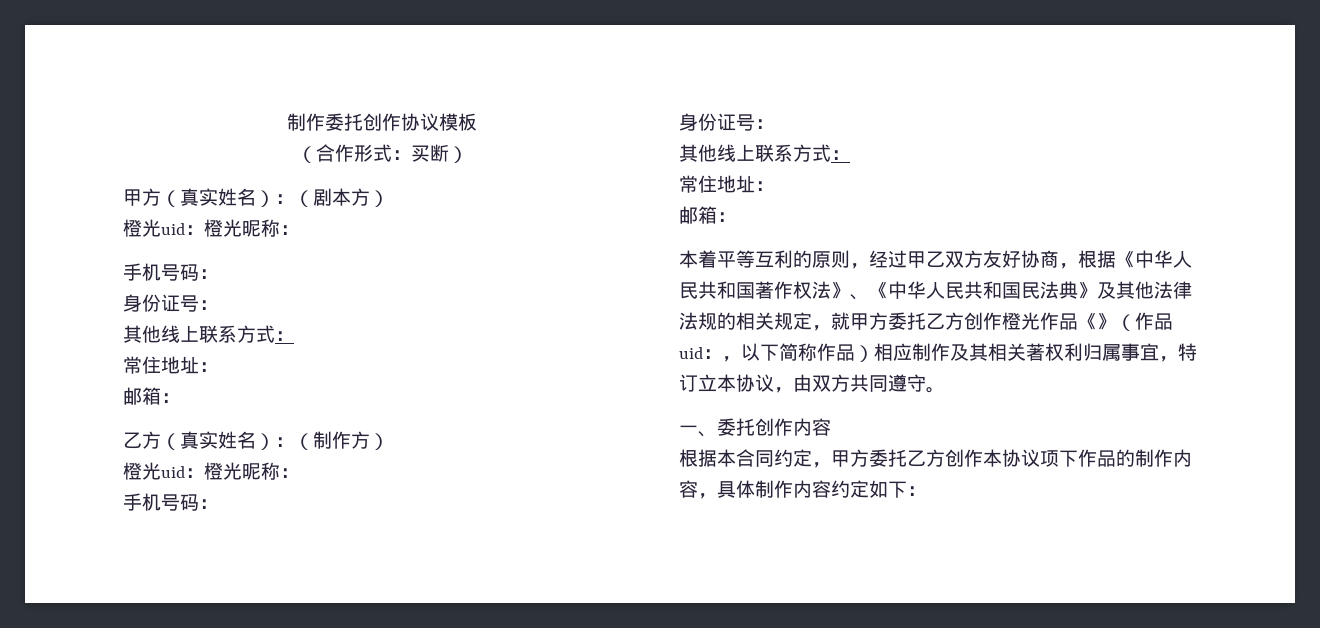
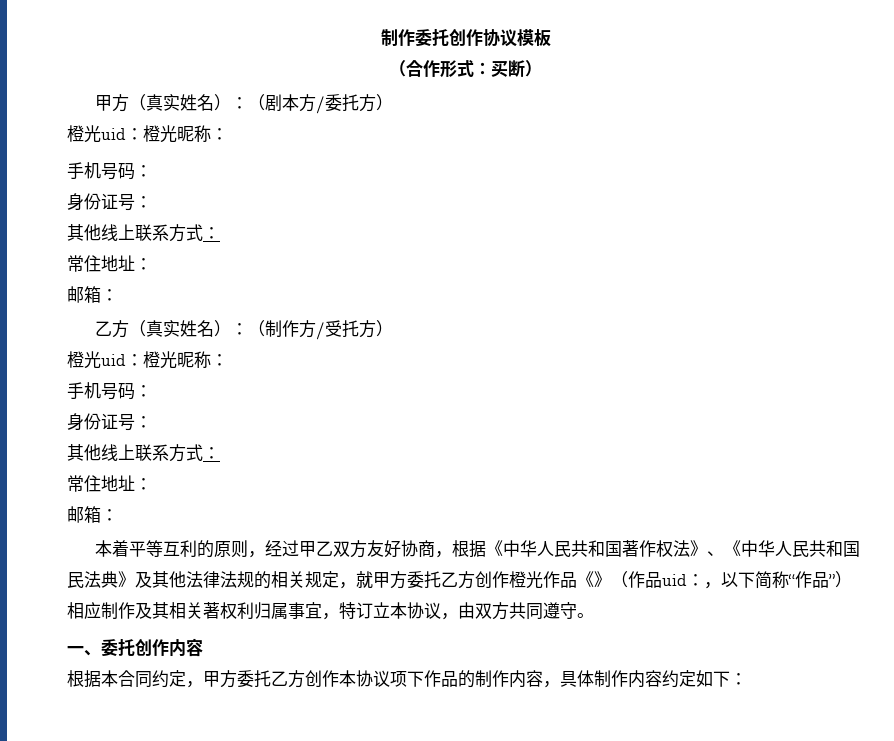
- 甲方（真实姓名）：（剧本方）
+ 甲方（真实姓名）：（剧本方/委托方）
- 乙方（真实姓名）：（制作方）
+ 乙方（真实姓名）：（制作方/受托方）
- 本着平等互利的原则，经过甲乙双方友好协商，根据《中华人民共和国著作权法》、《中华人民共和国民法典》及其他法律法规的相关规定，就甲方委托乙方创作橙光作品《》（作品uid：，以下简称作品）相应制作及其相关著权利归属事宜，特订立本协议，由双方共同遵守。
+ 本着平等互利的原则，经过甲乙双方友好协商，根据《中华人民共和国著作权法》、《中华人民共和国民法典》及其他法律法规的相关规定，就甲方委托乙方创作橙光作品《》（作品uid：，以下简称“作品”）相应制作及其相关著权利归属事宜，特订立本协议，由双方共同遵守。

